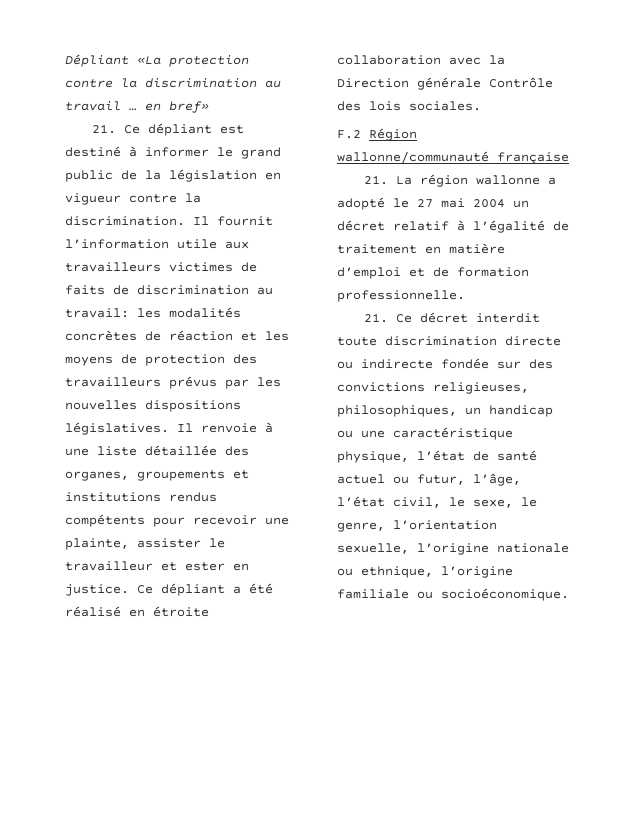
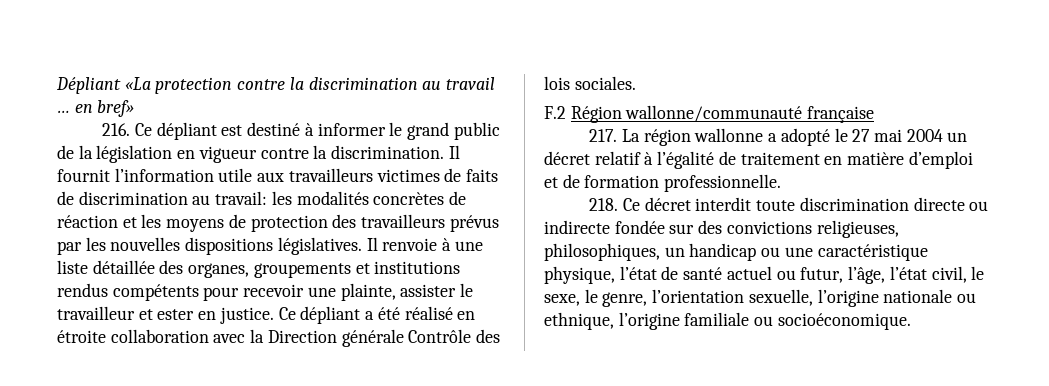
- 21. Ce dépliant est destiné à informer le grand public de la législation en vigueur contre la discrimination.
+ 216. Ce dépliant est destiné à informer le grand public de la législation en vigueur contre la discrimination.
- 21. La région wallonne a adopté le 27 mai 2004 un décret relatif à l’égalité de traitement en matière d’emploi et de formation professionnelle.
+ 217. La région wallonne a adopté le 27 mai 2004 un décret relatif à l’égalité de traitement en matière d’emploi et de formation professionnelle.
- 21. Ce décret interdit toute discrimination directe ou indirecte fondée sur des convictions religieuses, philosophiques, un handicap ou une caractéristique physique, l’état de santé actuel ou futur, l’âge, l’état civil, le sexe, le genre, l’orientation sexuelle, l’origine nationale ou ethnique, l’origine familiale ou socioéconomique.
+ 218. Ce décret interdit toute discrimination directe ou indirecte fondée sur des convictions religieuses, philosophiques, un handicap ou une caractéristique physique, l’état de santé actuel ou futur, l’âge, l’état civil, le sexe, le genre, l’orientation sexuelle, l’origine nationale ou ethnique, l’origine familiale ou socioéconomique.

